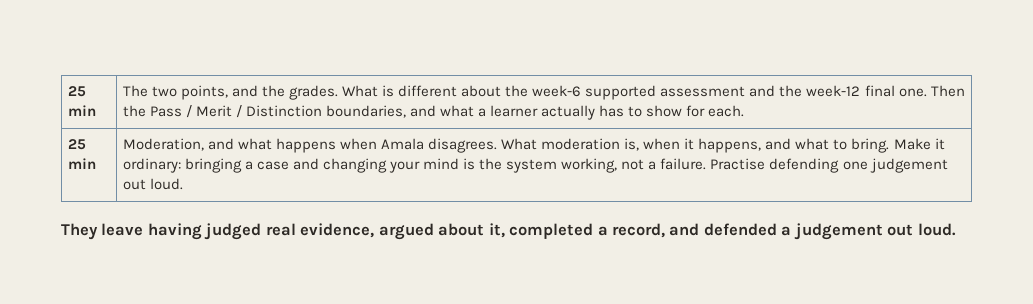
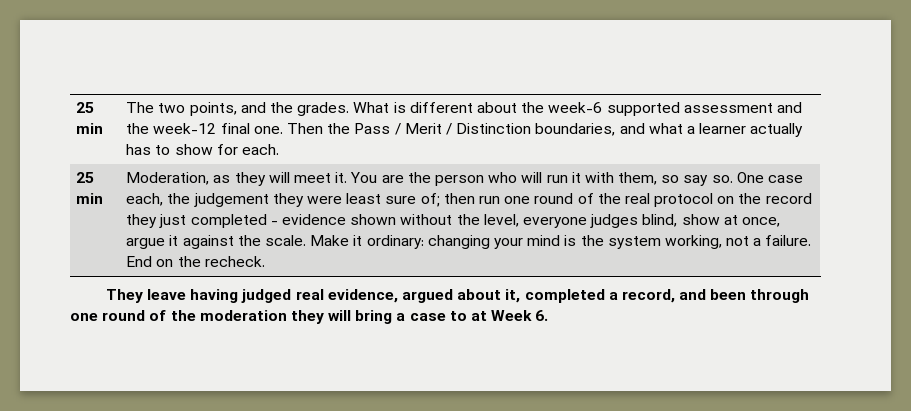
- Moderation, and what happens when Amala disagrees. What moderation is, when it happens, and what to bring. Make it ordinary: bringing a case and changing your mind is the system working, not a failure.
+ Moderation, as they will meet it. You are the person who will run it with them, so say so. One case each, the judgement they were least sure of; then run one round of the real protocol on the record they just completed - evidence shown without the level, everyone judges blind, show at once, argue it against the scale. Make it ordinary: changing your mind is the system working, not a failure.
- Practise defending one judgement out loud.
+ End on the recheck.
- They leave having judged real evidence, argued about it, completed a record, and defended a judgement out loud.
+ They leave having judged real evidence, argued about it, completed a record, and been through one round of the moderation they will bring a case to at Week 6.

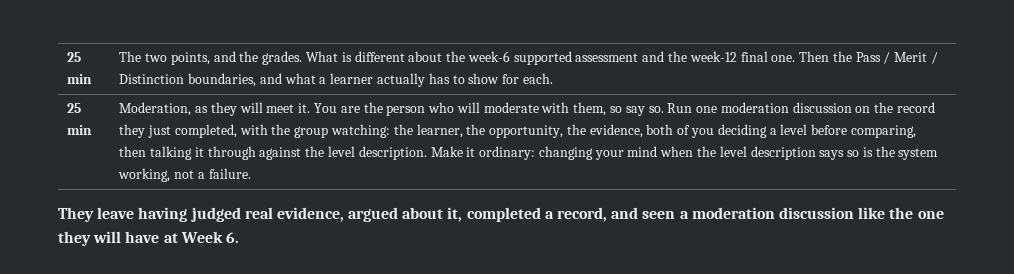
- You are the person who will run it with them, so say so.
+ You are the person who will moderate with them, so say so.
- One case each, the judgement they were least sure of; then run one round of the real protocol on the record they just completed - evidence shown without the level, everyone judges blind, show at once, argue it against the scale.
+ Run one moderation discussion on the record they just completed, with the group watching: the learner, the opportunity, the evidence, both of you deciding a level before comparing, then talking it through against the level description.
- Make it ordinary: changing your mind is the system working, not a failure. End on the recheck.
+ Make it ordinary: changing your mind when the level description says so is the system working, not a failure.
- They leave having judged real evidence, argued about it, completed a record, and been through one round of the moderation they will bring a case to at Week 6.
+ They leave having judged real evidence, argued about it, completed a record, and seen a moderation discussion like the one they will have at Week 6.

